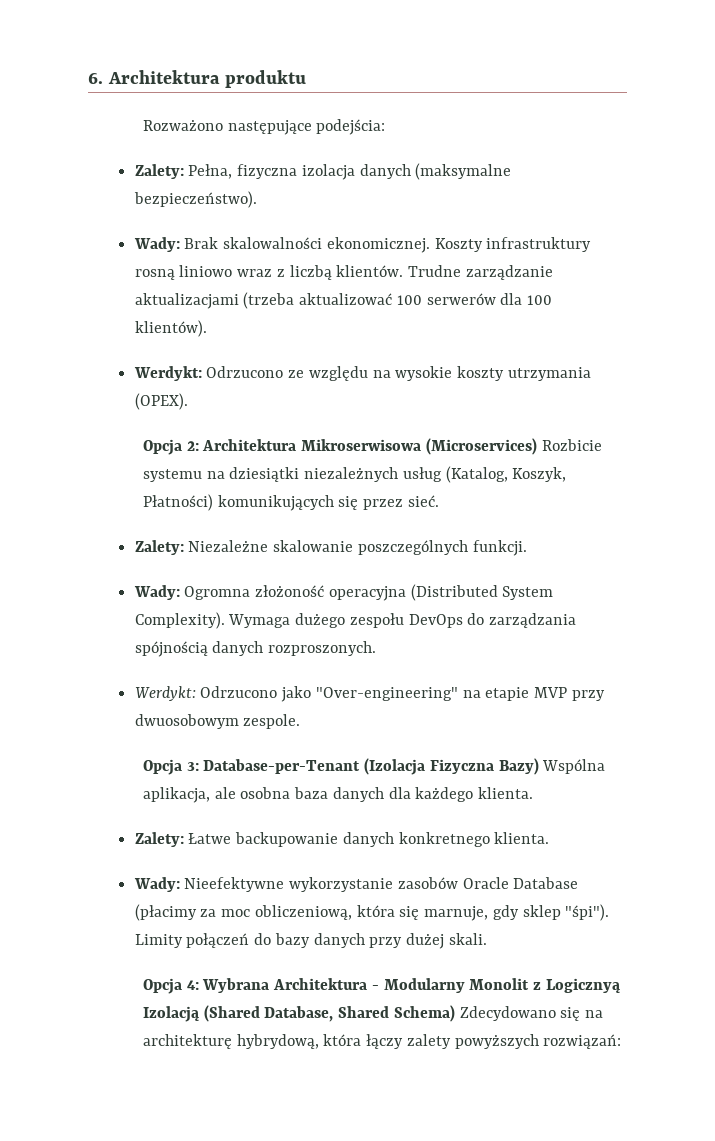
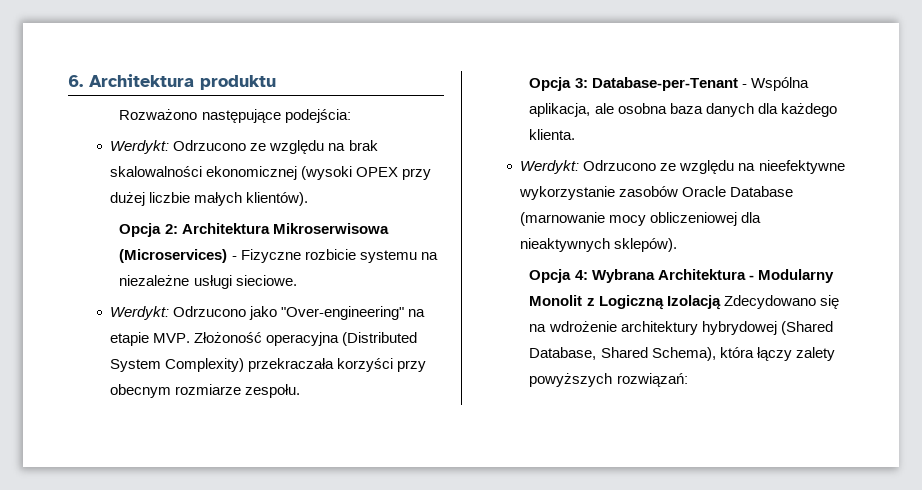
- Zalety: Pełna, fizyczna izolacja danych (maksymalne bezpieczeństwo).
- Wady: Brak skalowalności ekonomicznej. Koszty infrastruktury rosną liniowo wraz z liczbą klientów. Trudne zarządzanie aktualizacjami (trzeba aktualizować 100 serwerów dla 100 klientów).
- Werdykt: Odrzucono ze względu na wysokie koszty utrzymania (OPEX).
+ Werdykt: Odrzucono ze względu na brak skalowalności ekonomicznej (wysoki OPEX przy dużej liczbie małych klientów).
- Opcja 2: Architektura Mikroserwisowa (Microservices) Rozbicie systemu na dziesiątki niezależnych usług (Katalog, Koszyk, Płatności) komunikujących się przez sieć.
- Zalety: Niezależne skalowanie poszczególnych funkcji.
- Wady: Ogromna złożoność operacyjna (Distributed System Complexity). Wymaga dużego zespołu DevOps do zarządzania spójnością danych rozproszonych.
+ Opcja 2: Architektura Mikroserwisowa (Microservices) - Fizyczne rozbicie systemu na niezależne usługi sieciowe.
- Werdykt: Odrzucono jako "Over-engineering" na etapie MVP przy dwuosobowym zespole.
+ Werdykt: Odrzucono jako "Over-engineering" na etapie MVP. Złożoność operacyjna (Distributed System Complexity) przekraczała korzyści przy obecnym rozmiarze zespołu.
- Opcja 3: Database-per-Tenant (Izolacja Fizyczna Bazy) Wspólna aplikacja, ale osobna baza danych dla każdego klienta.
+ Opcja 3: Database-per-Tenant - Wspólna aplikacja, ale osobna baza danych dla każdego klienta.
- Zalety: Łatwe backupowanie danych konkretnego klienta.
- Wady: Nieefektywne wykorzystanie zasobów Oracle Database (płacimy za moc obliczeniową, która się marnuje, gdy sklep "śpi"). Limity połączeń do bazy danych przy dużej skali.
+ Werdykt: Odrzucono ze względu na nieefektywne wykorzystanie zasobów Oracle Database (marnowanie mocy obliczeniowej dla nieaktywnych sklepów).
- Opcja 4: Wybrana Architektura - Modularny Monolit z Logicznyą Izolacją (Shared Database, Shared Schema) Zdecydowano się na architekturę hybrydową, która łączy zalety powyższych rozwiązań:
+ Opcja 4: Wybrana Architektura - Modularny Monolit z Logiczną Izolacją Zdecydowano się na wdrożenie architektury hybrydowej (Shared Database, Shared Schema), która łączy zalety powyższych rozwiązań:

